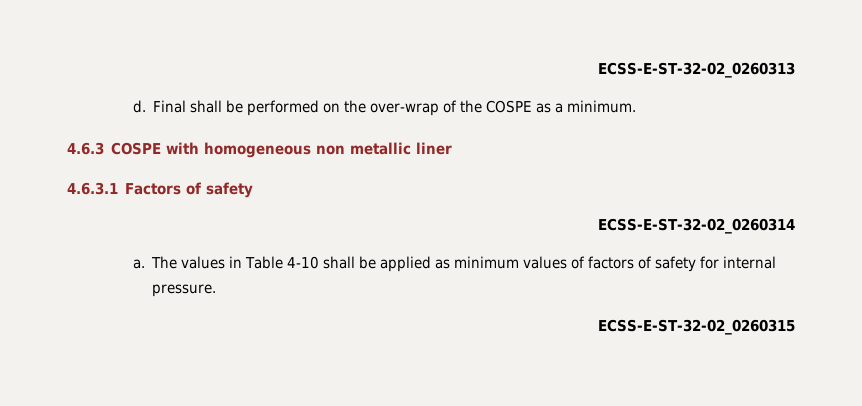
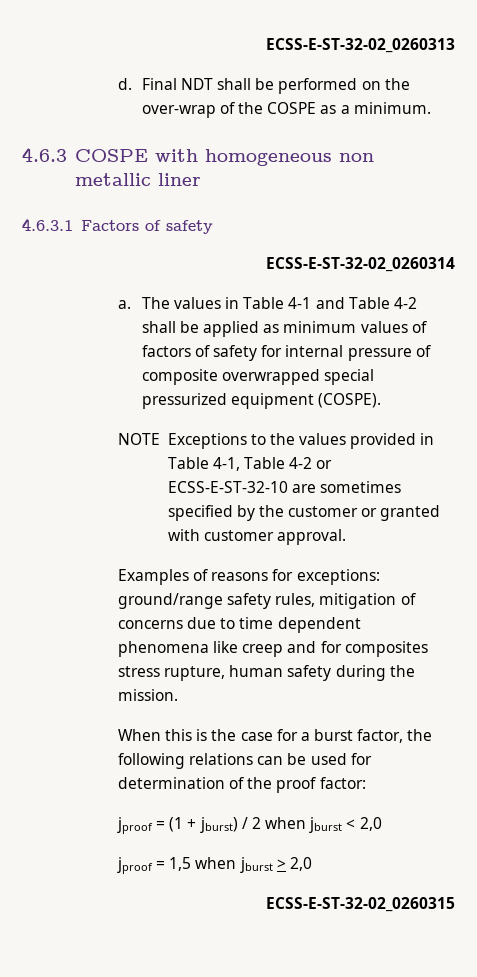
- Final shall be performed on the over-wrap of the COSPE as a minimum.
+ Final NDT shall be performed on the over-wrap of the COSPE as a minimum.
- The values in Table 4-10 shall be applied as minimum values of factors of safety for internal pressure.
+ The values in Table 4-1 and Table 4-2 shall be applied as minimum values of factors of safety for internal pressure of composite overwrapped special pressurized equipment (COSPE).
+ NOTE Exceptions to the values provided in Table 4-1, Table 4-2 or ECSS-E-ST-32-10 are sometimes specified by the customer or granted with customer approval.
+ Examples of reasons for exceptions: ground/range safety rules, mitigation of concerns due to time dependent phenomena like creep and for composites stress rupture, human safety during the mission.
+ When this is the case for a burst factor, the following relations can be used for determination of the proof factor:
+ jproof = (1 + jburst) / 2 when jburst < 2,0
+ jproof = 1,5 when jburst > 2,0

